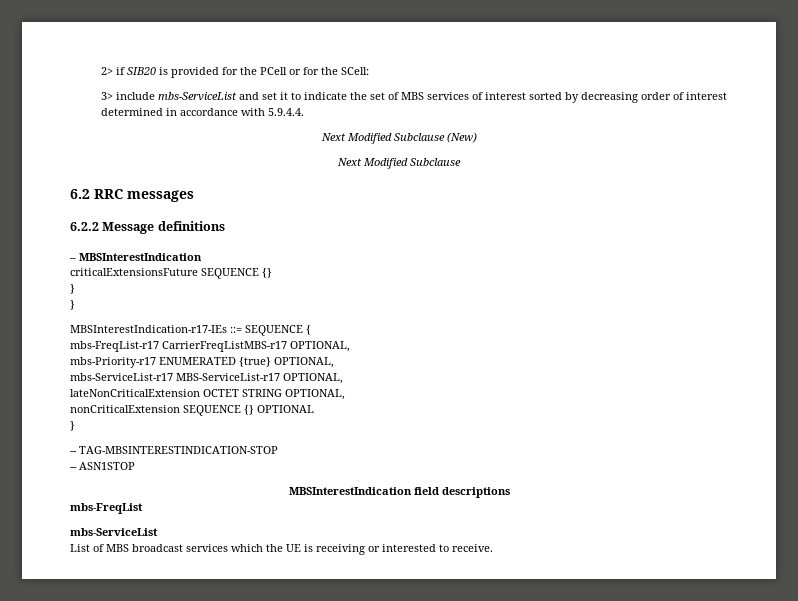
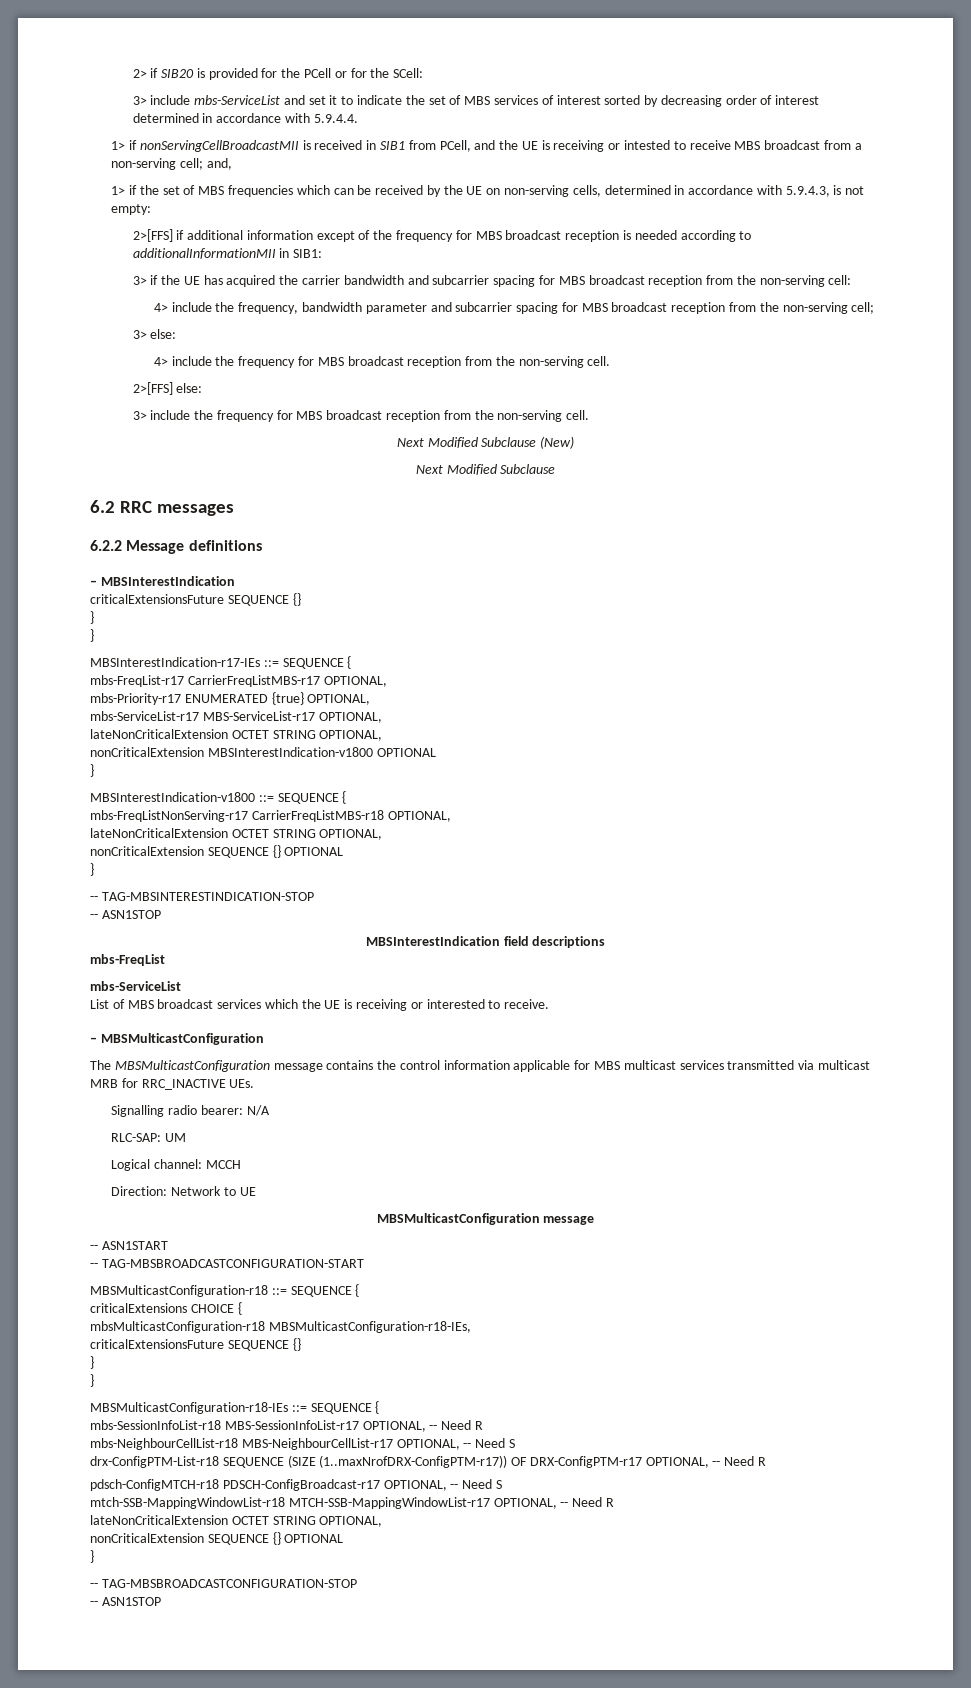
+ 1> if nonServingCellBroadcastMII is received in SIB1 from PCell, and the UE is receiving or intested to receive MBS broadcast from a non-serving cell; and,
+ 1> if the set of MBS frequencies which can be received by the UE on non-serving cells, determined in accordance with 5.9.4.3, is not empty:
+ 2>[FFS] if additional information except of the frequency for MBS broadcast reception is needed according to additionalInformationMII in SIB1:
+ 3> if the UE has acquired the carrier bandwidth and subcarrier spacing for MBS broadcast reception from the non-serving cell:
+ 4> include the frequency, bandwidth parameter and subcarrier spacing for MBS broadcast reception from the non-serving cell;
+ 3> else:
+ 4> include the frequency for MBS broadcast reception from the non-serving cell.
+ 2>[FFS] else:
+ 3> include the frequency for MBS broadcast reception from the non-serving cell.
+ nonCriticalExtension MBSInterestIndication-v1800 OPTIONAL
+ }
+ MBSInterestIndication-v1800 ::= SEQUENCE {
+ mbs-FreqListNonServing-r17 CarrierFreqListMBS-r18 OPTIONAL,
+ lateNonCriticalExtension OCTET STRING OPTIONAL,
+ – MBSMulticastConfiguration
+ The MBSMulticastConfiguration message contains the control information applicable for MBS multicast services transmitted via multicast MRB for RRC_INACTIVE UEs.
+ Signalling radio bearer: N/A
+ RLC-SAP: UM
+ Logical channel: MCCH
+ Direction: Network to UE
+ MBSMulticastConfiguration message
+ -- ASN1START
+ -- TAG-MBSBROADCASTCONFIGURATION-START
+ MBSMulticastConfiguration-r18 ::= SEQUENCE {
+ criticalExtensions CHOICE {
+ mbsMulticastConfiguration-r18 MBSMulticastConfiguration-r18-IEs,
+ criticalExtensionsFuture SEQUENCE {}
+ }
+ }
+ MBSMulticastConfiguration-r18-IEs ::= SEQUENCE {
+ mbs-SessionInfoList-r18 MBS-SessionInfoList-r17 OPTIONAL, -- Need R
+ mbs-NeighbourCellList-r18 MBS-NeighbourCellList-r17 OPTIONAL, -- Need S
+ drx-ConfigPTM-List-r18 SEQUENCE (SIZE (1..maxNrofDRX-ConfigPTM-r17)) OF DRX-ConfigPTM-r17 OPTIONAL, -- Need R
+ pdsch-ConfigMTCH-r18 PDSCH-ConfigBroadcast-r17 OPTIONAL, -- Need S
+ mtch-SSB-MappingWindowList-r18 MTCH-SSB-MappingWindowList-r17 OPTIONAL, -- Need R
+ lateNonCriticalExtension OCTET STRING OPTIONAL,
+ nonCriticalExtension SEQUENCE {} OPTIONAL
+ }
+ -- TAG-MBSBROADCASTCONFIGURATION-STOP
+ -- ASN1STOP

